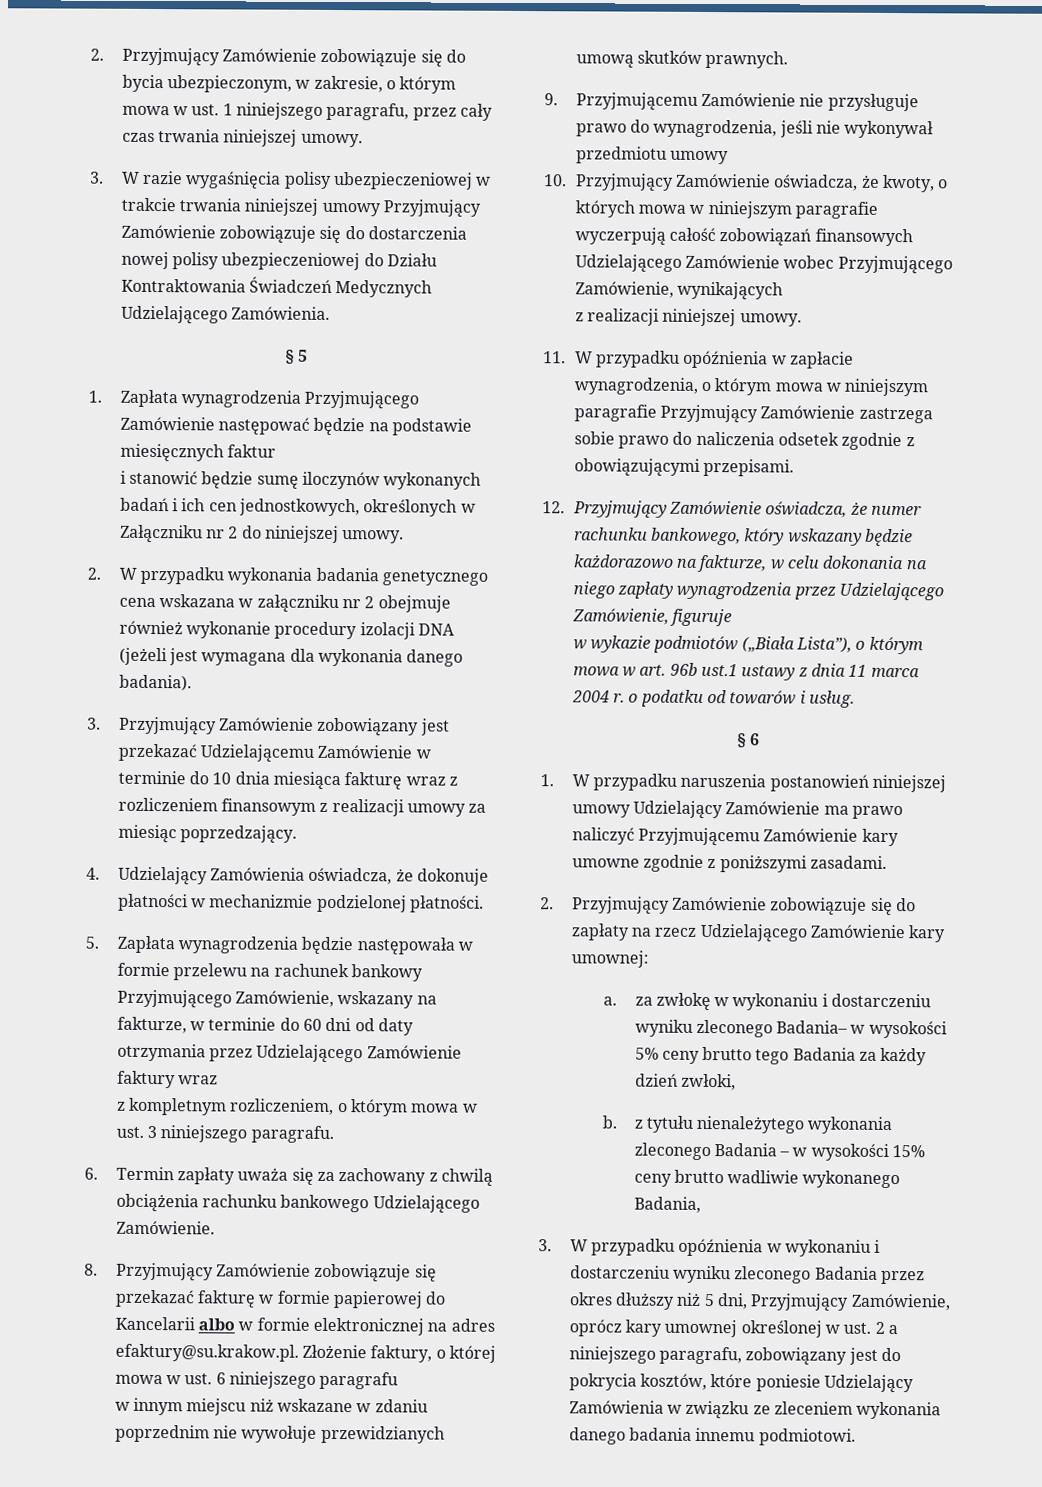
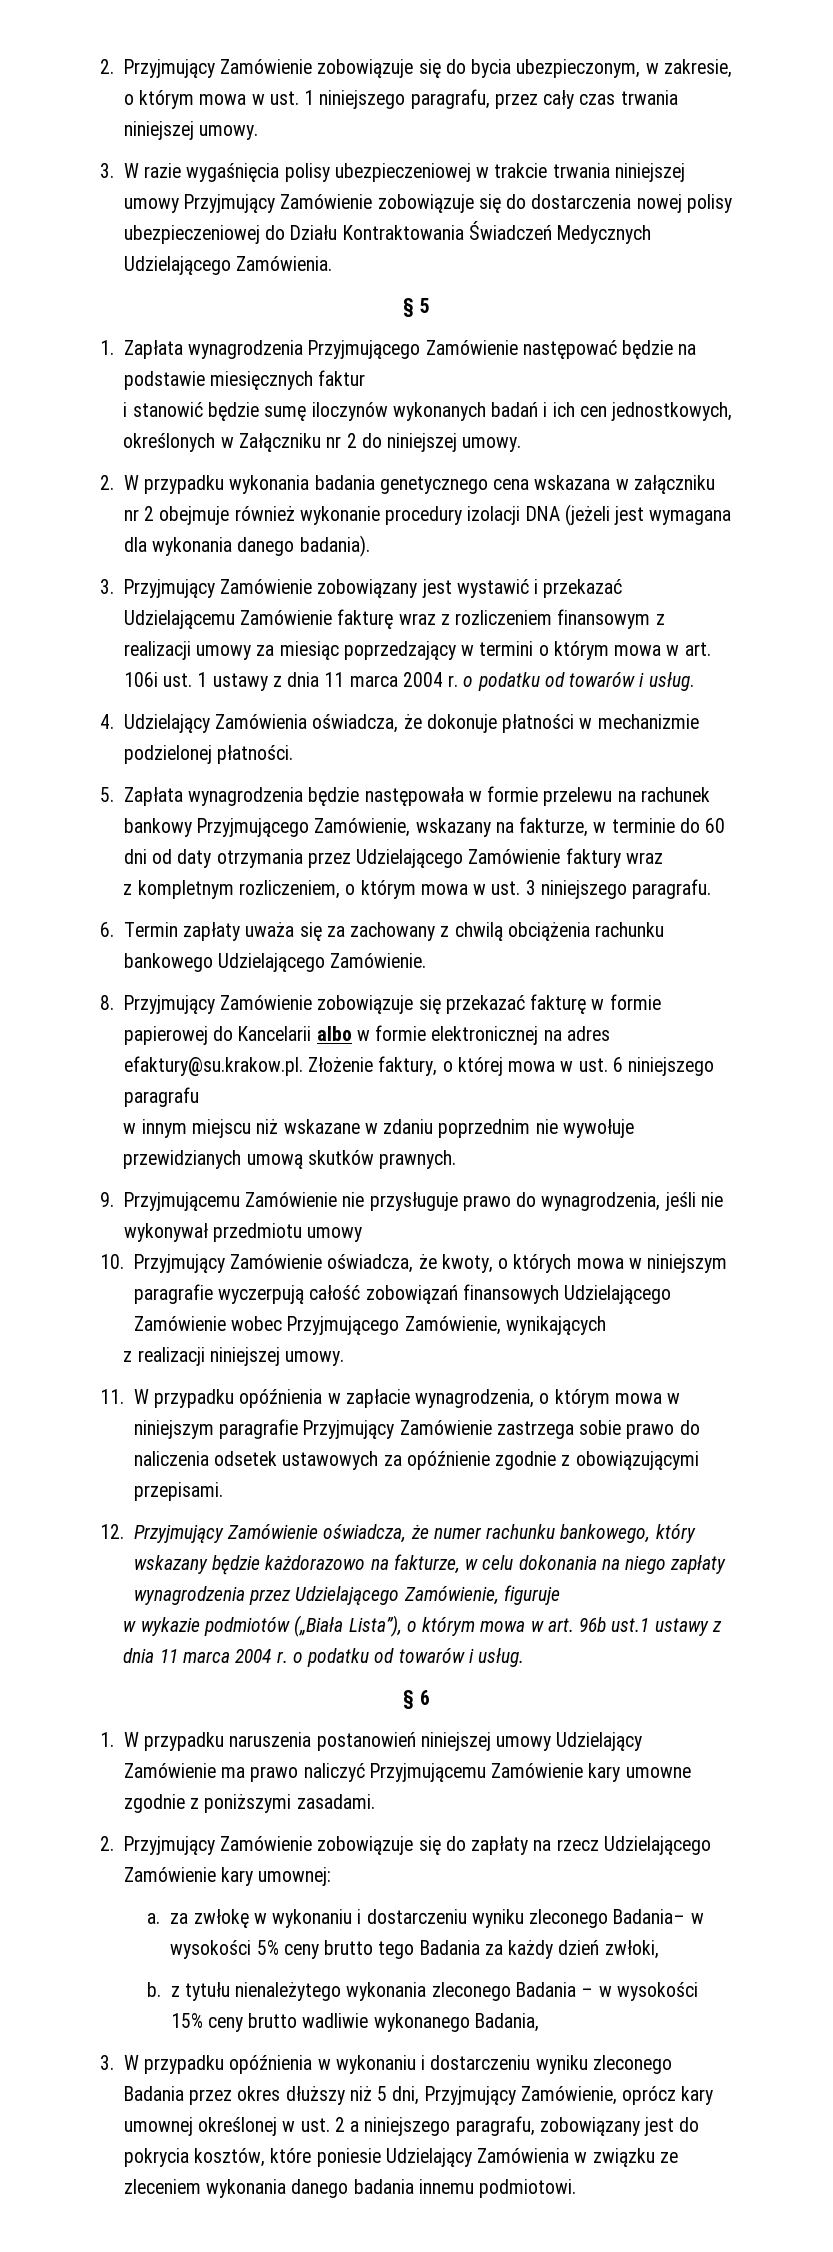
- 3. Przyjmujący Zamówienie zobowiązany jest przekazać Udzielającemu Zamówienie w terminie do 10 dnia miesiąca fakturę wraz z rozliczeniem finansowym z realizacji umowy za miesiąc poprzedzający.
+ 3. Przyjmujący Zamówienie zobowiązany jest wystawić i przekazać Udzielającemu Zamówienie fakturę wraz z rozliczeniem finansowym z realizacji umowy za miesiąc poprzedzający w termini o którym mowa w art. 106i ust. 1 ustawy z dnia 11 marca 2004 r. o podatku od towarów i usług.
- 11. W przypadku opóźnienia w zapłacie wynagrodzenia, o którym mowa w niniejszym paragrafie Przyjmujący Zamówienie zastrzega sobie prawo do naliczenia odsetek zgodnie z obowiązującymi przepisami.
+ 11. W przypadku opóźnienia w zapłacie wynagrodzenia, o którym mowa w niniejszym paragrafie Przyjmujący Zamówienie zastrzega sobie prawo do naliczenia odsetek ustawowych za opóźnienie zgodnie z obowiązującymi przepisami.

